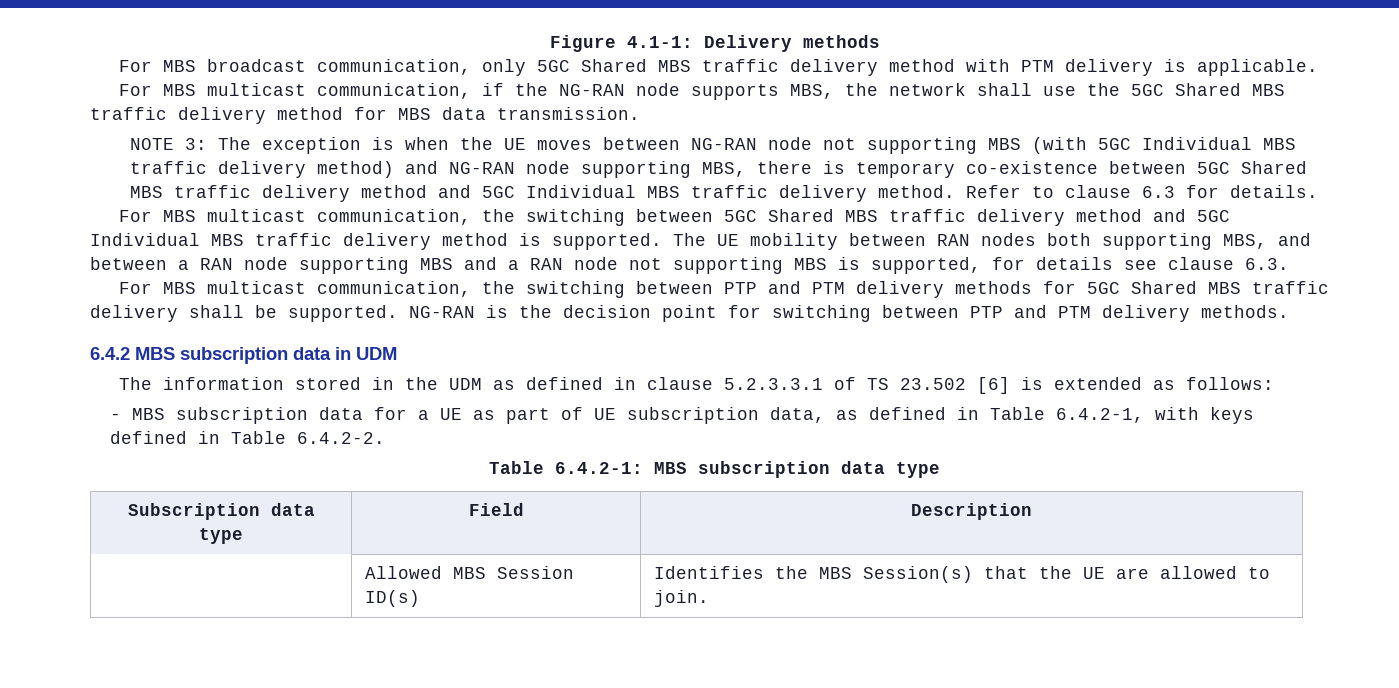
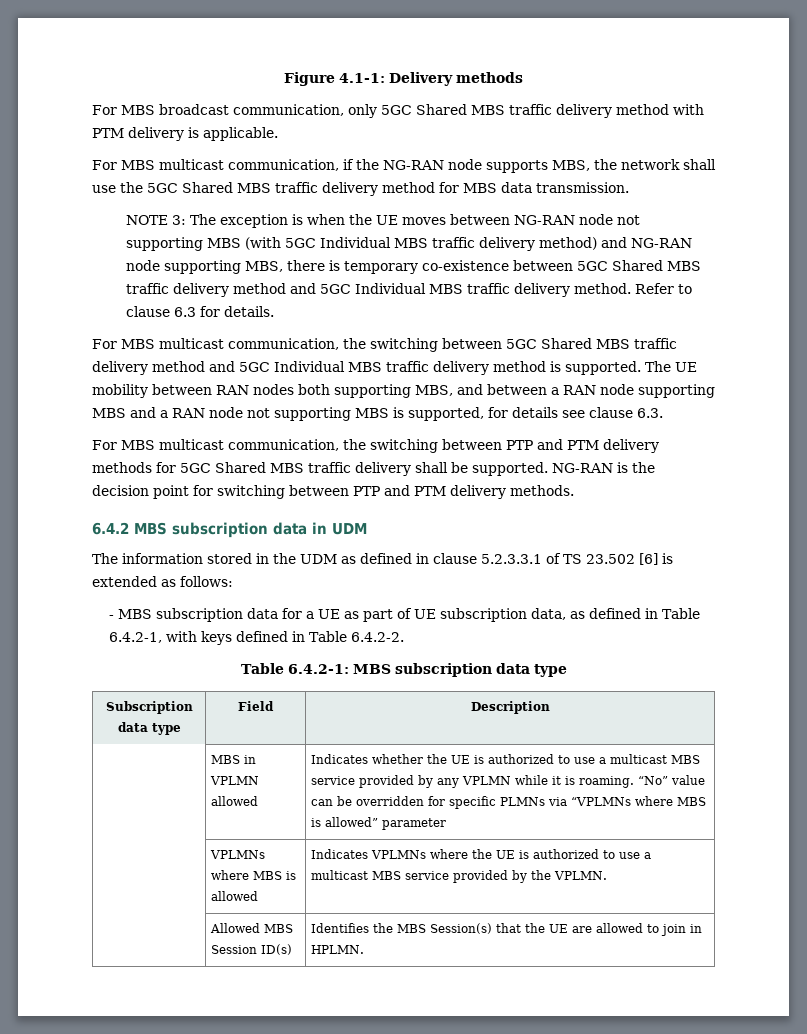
+ | MBS in VPLMN allowed | Indicates whether the UE is authorized to use a multicast MBS service provided by any VPLMN while it is roaming. “No” value can be overridden for specific PLMNs via “VPLMNs where MBS is allowed” parameter
+ | VPLMNs where MBS is allowed | Indicates VPLMNs where the UE is authorized to use a multicast MBS service provided by the VPLMN.
- | Allowed MBS Session ID(s) | Identifies the MBS Session(s) that the UE are allowed to join.
+ | Allowed MBS Session ID(s) | Identifies the MBS Session(s) that the UE are allowed to join in HPLMN.

